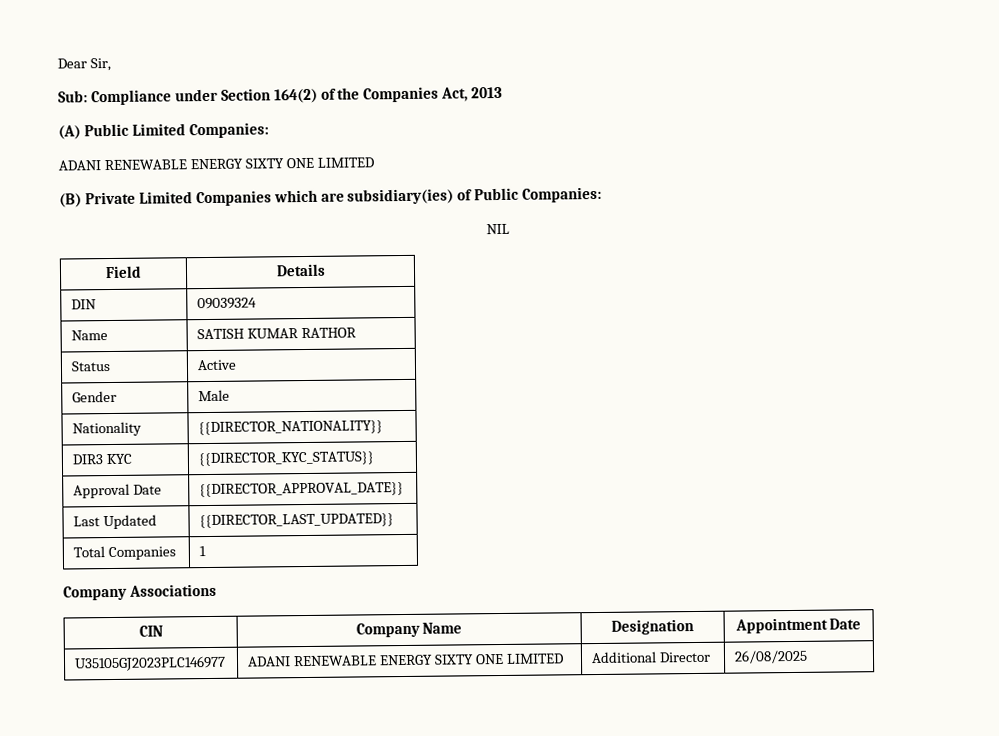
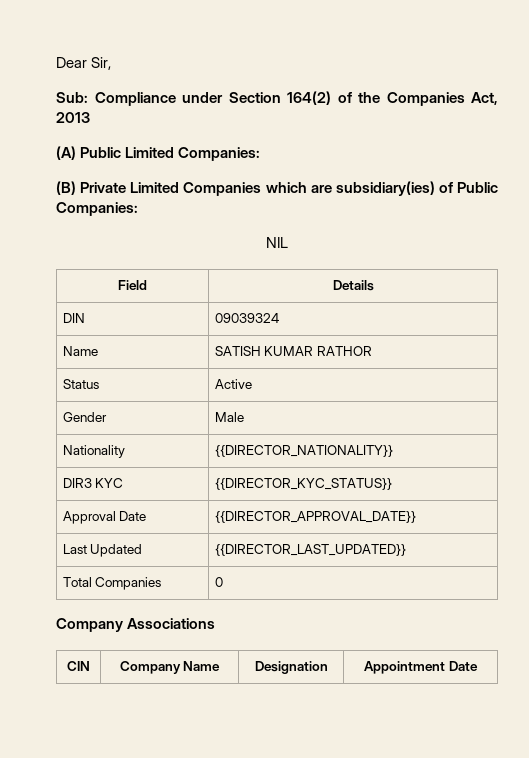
  (A) Public Limited Companies:
- ADANI RENEWABLE ENERGY SIXTY ONE LIMITED
- Total Companies | 1
+ Total Companies | 0
- U35105GJ2023PLC146977 | ADANI RENEWABLE ENERGY SIXTY ONE LIMITED | Additional Director | 26/08/2025

